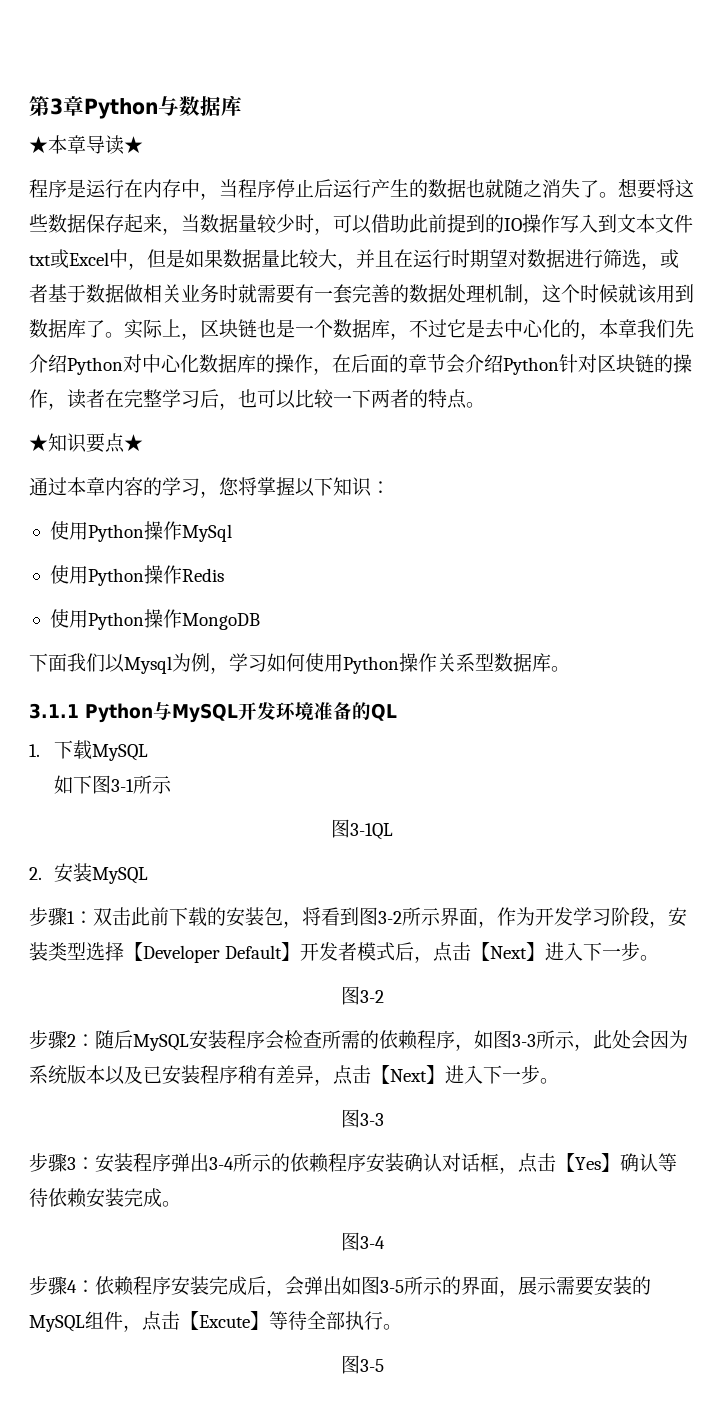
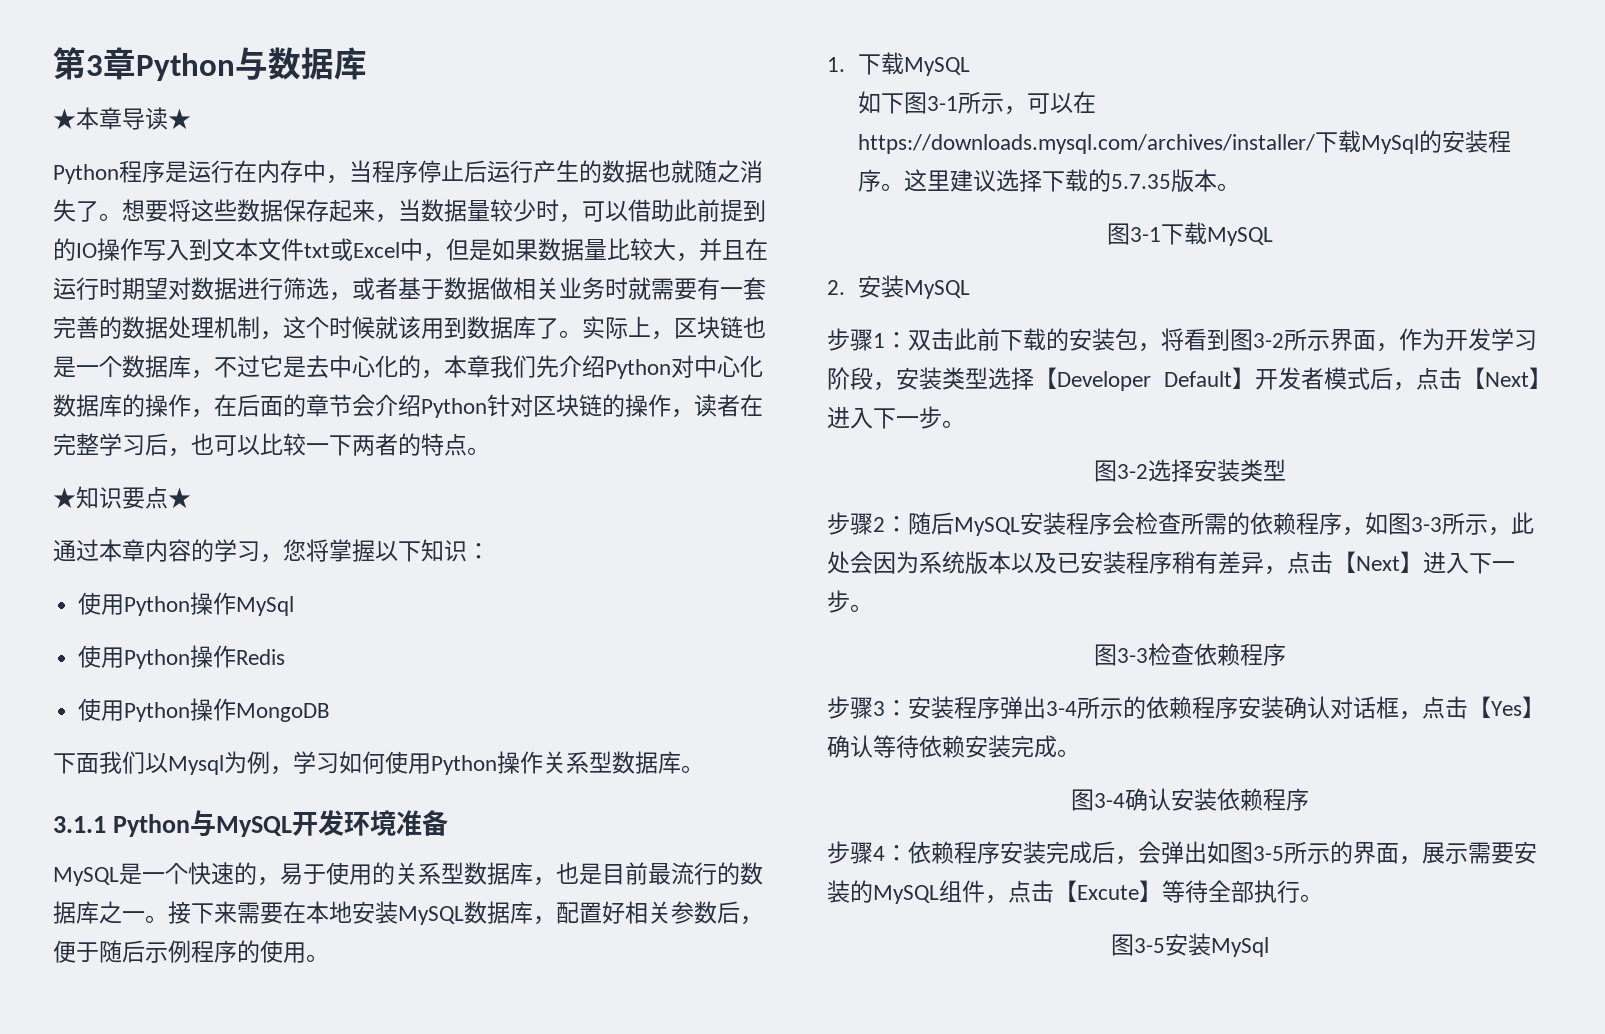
- 程序是运行在内存中，当程序停止后运行产生的数据也就随之消失了。
+ Python程序是运行在内存中，当程序停止后运行产生的数据也就随之消失了。
- 3.1.1 Python与MySQL开发环境准备的QL
+ 3.1.1 Python与MySQL开发环境准备
+ MySQL是一个快速的，易于使用的关系型数据库，也是目前最流行的数据库之一。接下来需要在本地安装MySQL数据库，配置好相关参数后，便于随后示例程序的使用。
- 如下图3-1所示
- 图3-1QL
+ 如下图3-1所示，可以在https://downloads.mysql.com/archives/installer/下载MySql的安装程序。这里建议选择下载的5.7.35版本。
+ 图3-1下载MySQL
  步骤1：双击此前下载的安装包，将看到图3-2所示界面，作为开发学习阶段，安装类型选择【Developer Default】开发者模式后，点击【Next】进入下一步。
- 图3-2
+ 图3-2选择安装类型
  步骤2：随后MySQL安装程序会检查所需的依赖程序，如图3-3所示，此处会因为系统版本以及已安装程序稍有差异，点击【Next】进入下一步。
- 图3-3
+ 图3-3检查依赖程序
- 图3-4
+ 图3-4确认安装依赖程序
  步骤4：依赖程序安装完成后，会弹出如图3-5所示的界面，展示需要安装的MySQL组件，点击【Excute】等待全部执行。
- 图3-5
+ 图3-5安装MySql

